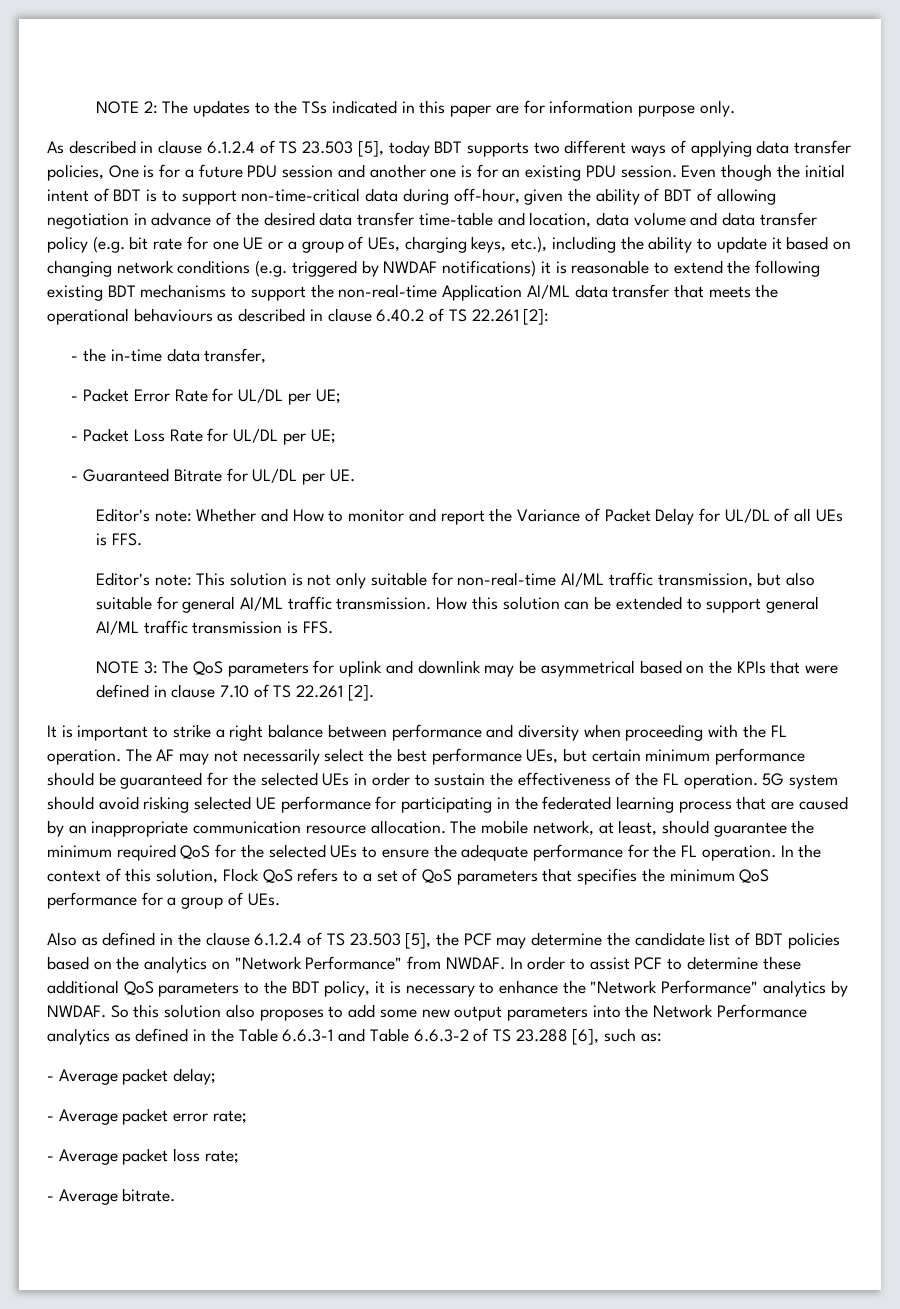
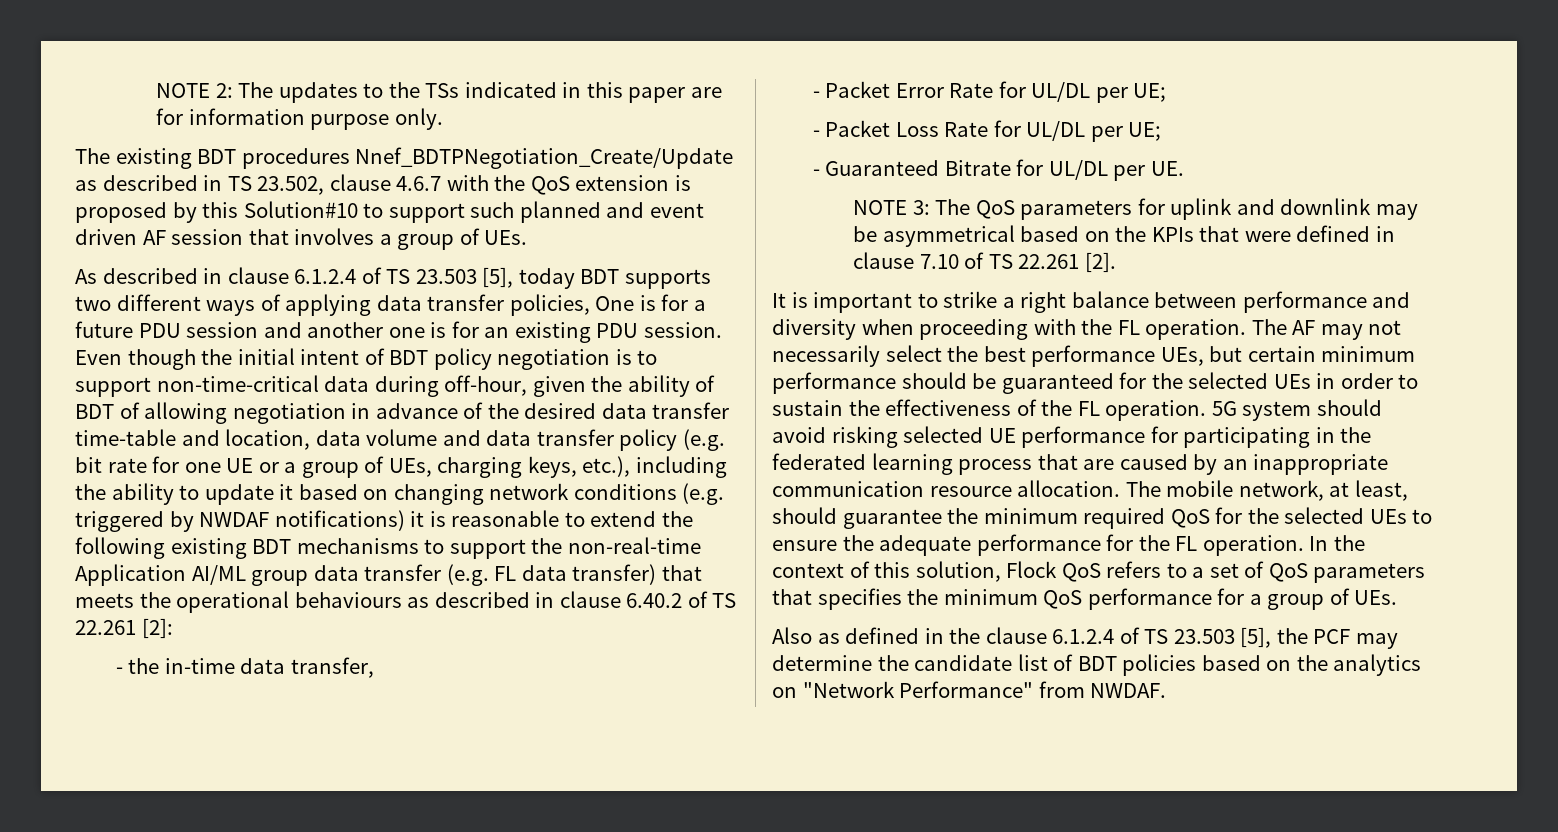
+ The existing BDT procedures Nnef_BDTPNegotiation_Create/Update as described in TS 23.502, clause 4.6.7 with the QoS extension is proposed by this Solution#10 to support such planned and event driven AF session that involves a group of UEs.
- Even though the initial intent of BDT is to support non-time-critical data during off-hour, given the ability of BDT of allowing negotiation in advance of the desired data transfer time-table and location, data volume and data transfer policy (e.g. bit rate for one UE or a group of UEs, charging keys, etc.), including the ability to update it based on changing network conditions (e.g. triggered by NWDAF notifications) it is reasonable to extend the following existing BDT mechanisms to support the non-real-time Application AI/ML data transfer that meets the operational behaviours as described in clause 6.40.2 of TS 22.261 [2]:
+ Even though the initial intent of BDT policy negotiation is to support non-time-critical data during off-hour, given the ability of BDT of allowing negotiation in advance of the desired data transfer time-table and location, data volume and data transfer policy (e.g. bit rate for one UE or a group of UEs, charging keys, etc.), including the ability to update it based on changing network conditions (e.g. triggered by NWDAF notifications) it is reasonable to extend the following existing BDT mechanisms to support the non-real-time Application AI/ML group data transfer (e.g. FL data transfer) that meets the operational behaviours as described in clause 6.40.2 of TS 22.261 [2]:
- Editor's note: Whether and How to monitor and report the Variance of Packet Delay for UL/DL of all UEs is FFS.
- Editor's note: This solution is not only suitable for non-real-time AI/ML traffic transmission, but also suitable for general AI/ML traffic transmission. How this solution can be extended to support general AI/ML traffic transmission is FFS.
- In order to assist PCF to determine these additional QoS parameters to the BDT policy, it is necessary to enhance the "Network Performance" analytics by NWDAF. So this solution also proposes to add some new output parameters into the Network Performance analytics as defined in the Table 6.6.3-1 and Table 6.6.3-2 of TS 23.288 [6], such as:
- - Average packet delay;
- - Average packet error rate;
- - Average packet loss rate;
- - Average bitrate.

